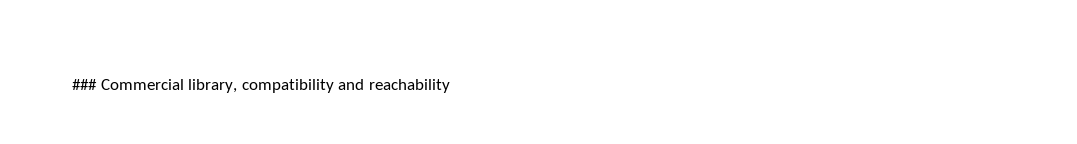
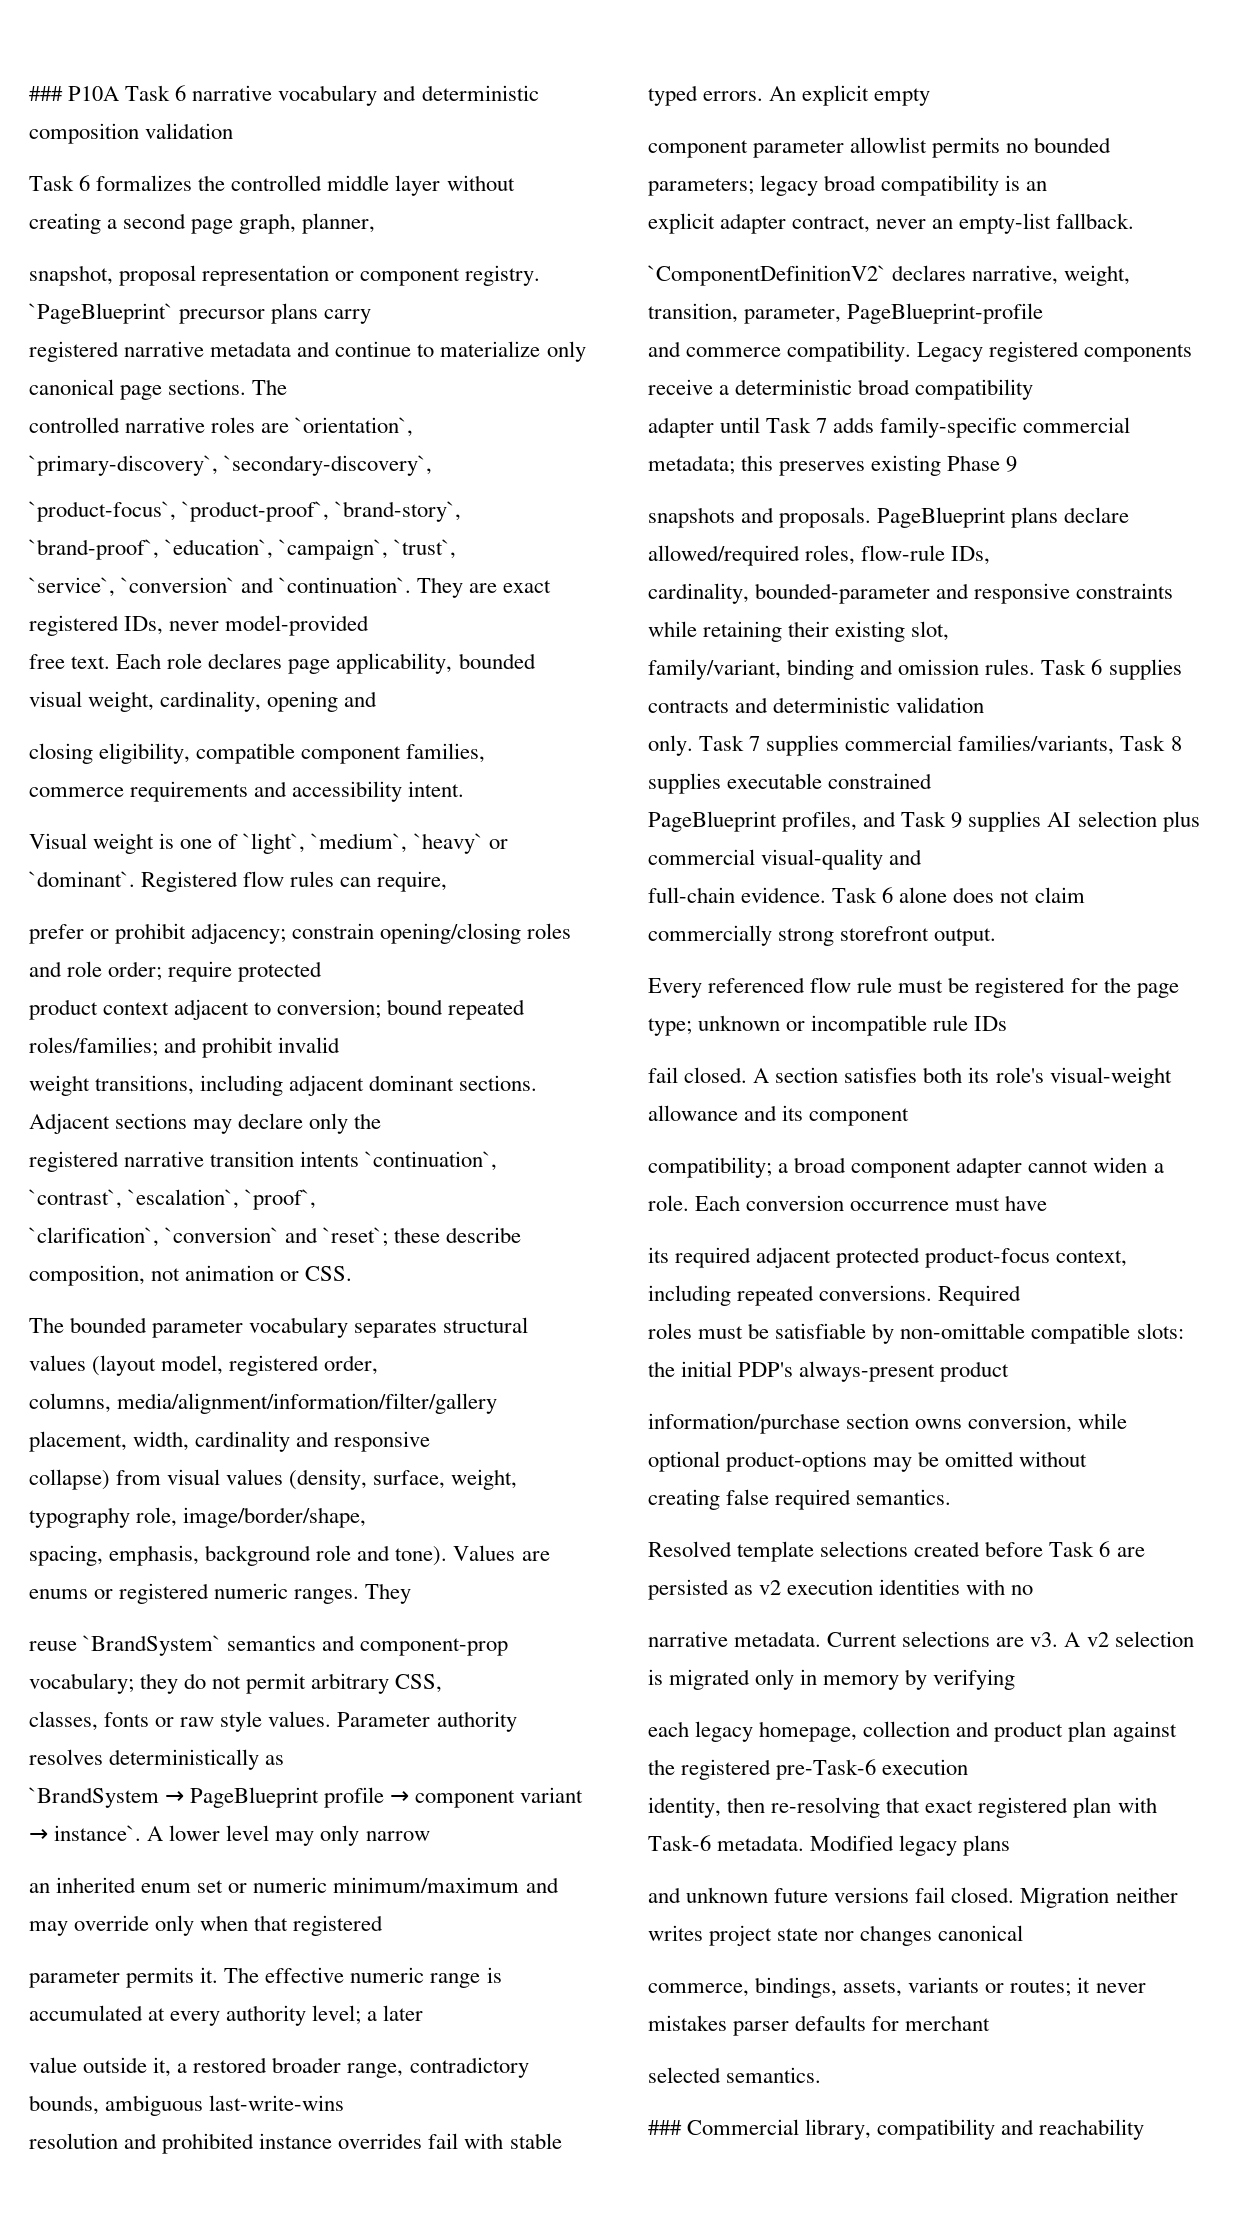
+ ### P10A Task 6 narrative vocabulary and deterministic composition validation
+ Task 6 formalizes the controlled middle layer without creating a second page graph, planner,
+ snapshot, proposal representation or component registry. `PageBlueprint` precursor plans carry
+ registered narrative metadata and continue to materialize only canonical page sections. The
+ controlled narrative roles are `orientation`, `primary-discovery`, `secondary-discovery`,
+ `product-focus`, `product-proof`, `brand-story`, `brand-proof`, `education`, `campaign`, `trust`,
+ `service`, `conversion` and `continuation`. They are exact registered IDs, never model-provided
+ free text. Each role declares page applicability, bounded visual weight, cardinality, opening and
+ closing eligibility, compatible component families, commerce requirements and accessibility intent.
+ Visual weight is one of `light`, `medium`, `heavy` or `dominant`. Registered flow rules can require,
+ prefer or prohibit adjacency; constrain opening/closing roles and role order; require protected
+ product context adjacent to conversion; bound repeated roles/families; and prohibit invalid
+ weight transitions, including adjacent dominant sections. Adjacent sections may declare only the
+ registered narrative transition intents `continuation`, `contrast`, `escalation`, `proof`,
+ `clarification`, `conversion` and `reset`; these describe composition, not animation or CSS.
+ The bounded parameter vocabulary separates structural values (layout model, registered order,
+ columns, media/alignment/information/filter/gallery placement, width, cardinality and responsive
+ collapse) from visual values (density, surface, weight, typography role, image/border/shape,
+ spacing, emphasis, background role and tone). Values are enums or registered numeric ranges. They
+ reuse `BrandSystem` semantics and component-prop vocabulary; they do not permit arbitrary CSS,
+ classes, fonts or raw style values. Parameter authority resolves deterministically as
+ `BrandSystem → PageBlueprint profile → component variant → instance`. A lower level may only narrow
+ an inherited enum set or numeric minimum/maximum and may override only when that registered
+ parameter permits it. The effective numeric range is accumulated at every authority level; a later
+ value outside it, a restored broader range, contradictory bounds, ambiguous last-write-wins
+ resolution and prohibited instance overrides fail with stable typed errors. An explicit empty
+ component parameter allowlist permits no bounded parameters; legacy broad compatibility is an
+ explicit adapter contract, never an empty-list fallback.
+ `ComponentDefinitionV2` declares narrative, weight, transition, parameter, PageBlueprint-profile
+ and commerce compatibility. Legacy registered components receive a deterministic broad compatibility
+ adapter until Task 7 adds family-specific commercial metadata; this preserves existing Phase 9
+ snapshots and proposals. PageBlueprint plans declare allowed/required roles, flow-rule IDs,
+ cardinality, bounded-parameter and responsive constraints while retaining their existing slot,
+ family/variant, binding and omission rules. Task 6 supplies contracts and deterministic validation
+ only. Task 7 supplies commercial families/variants, Task 8 supplies executable constrained
+ PageBlueprint profiles, and Task 9 supplies AI selection plus commercial visual-quality and
+ full-chain evidence. Task 6 alone does not claim commercially strong storefront output.
+ Every referenced flow rule must be registered for the page type; unknown or incompatible rule IDs
+ fail closed. A section satisfies both its role's visual-weight allowance and its component
+ compatibility; a broad component adapter cannot widen a role. Each conversion occurrence must have
+ its required adjacent protected product-focus context, including repeated conversions. Required
+ roles must be satisfiable by non-omittable compatible slots: the initial PDP's always-present product
+ information/purchase section owns conversion, while optional product-options may be omitted without
+ creating false required semantics.
+ Resolved template selections created before Task 6 are persisted as v2 execution identities with no
+ narrative metadata. Current selections are v3. A v2 selection is migrated only in memory by verifying
+ each legacy homepage, collection and product plan against the registered pre-Task-6 execution
+ identity, then re-resolving that exact registered plan with Task-6 metadata. Modified legacy plans
+ and unknown future versions fail closed. Migration neither writes project state nor changes canonical
+ commerce, bindings, assets, variants or routes; it never mistakes parser defaults for merchant
+ selected semantics.

